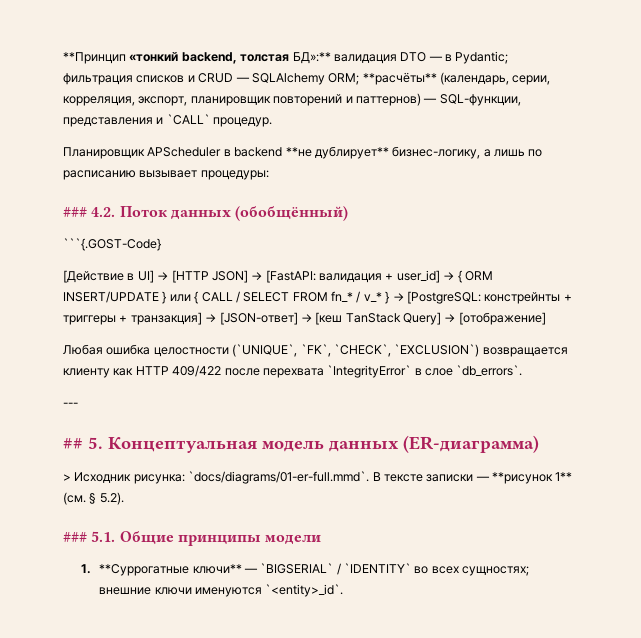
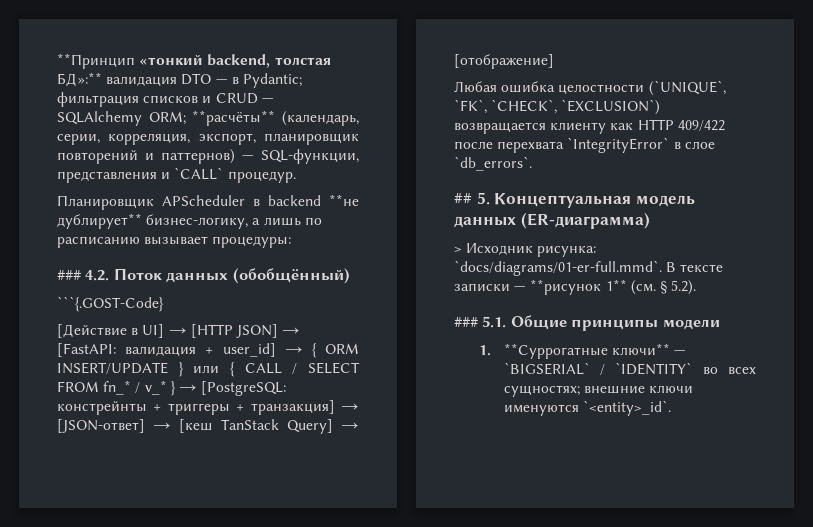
- ---

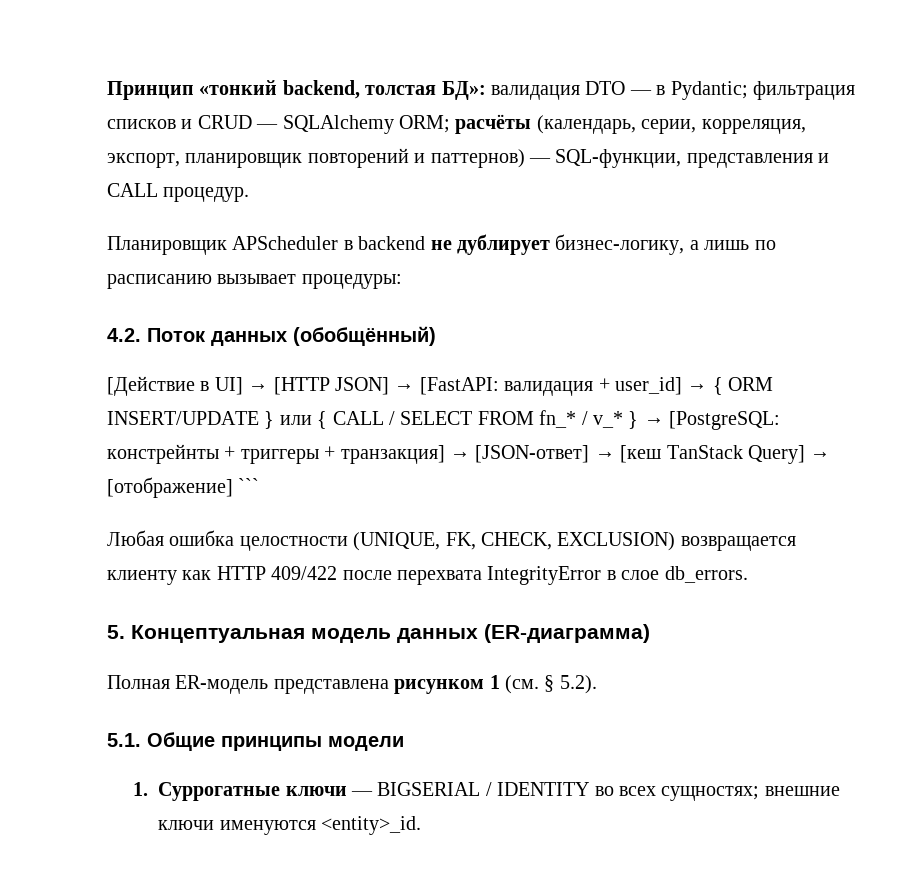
- **Принцип «тонкий backend, толстая БД»:** валидация DTO — в Pydantic; фильтрация списков и CRUD — SQLAlchemy ORM; **расчёты** (календарь, серии, корреляция, экспорт, планировщик повторений и паттернов) — SQL-функции, представления и `CALL` процедур.
+ Принцип «тонкий backend, толстая БД»: валидация DTO — в Pydantic; фильтрация списков и CRUD — SQLAlchemy ORM; расчёты (календарь, серии, корреляция, экспорт, планировщик повторений и паттернов) — SQL-функции, представления и CALL процедур.
- Планировщик APScheduler в backend **не дублирует** бизнес-логику, а лишь по расписанию вызывает процедуры:
+ Планировщик APScheduler в backend не дублирует бизнес-логику, а лишь по расписанию вызывает процедуры:
- ### 4.2. Поток данных (обобщённый)
+ 4.2. Поток данных (обобщённый)
- ```{.GOST-Code}
- [Действие в UI] → [HTTP JSON] → [FastAPI: валидация + user_id] → { ORM INSERT/UPDATE } или { CALL / SELECT FROM fn_* / v_* } → [PostgreSQL: констрейнты + триггеры + транзакция] → [JSON-ответ] → [кеш TanStack Query] → [отображение]
+ [Действие в UI] → [HTTP JSON] → [FastAPI: валидация + user_id] → { ORM INSERT/UPDATE } или { CALL / SELECT FROM fn_* / v_* } → [PostgreSQL: констрейнты + триггеры + транзакция] → [JSON-ответ] → [кеш TanStack Query] → [отображение] ```
- Любая ошибка целостности (`UNIQUE`, `FK`, `CHECK`, `EXCLUSION`) возвращается клиенту как HTTP 409/422 после перехвата `IntegrityError` в слое `db_errors`.
- ## 5. Концептуальная модель данных (ER-диаграмма)
+ Любая ошибка целостности (UNIQUE, FK, CHECK, EXCLUSION) возвращается клиенту как HTTP 409/422 после перехвата IntegrityError в слое db_errors.
+ 5. Концептуальная модель данных (ER-диаграмма)
- > Исходник рисунка: `docs/diagrams/01-er-full.mmd`. В тексте записки — **рисунок 1** (см. § 5.2).
+ Полная ER-модель представлена рисунком 1 (см. § 5.2).
- ### 5.1. Общие принципы модели
+ 5.1. Общие принципы модели
- 1. **Суррогатные ключи** — `BIGSERIAL` / `IDENTITY` во всех сущностях; внешние ключи именуются `<entity>_id`.
+ 1. Суррогатные ключи — BIGSERIAL / IDENTITY во всех сущностях; внешние ключи именуются <entity>_id.

